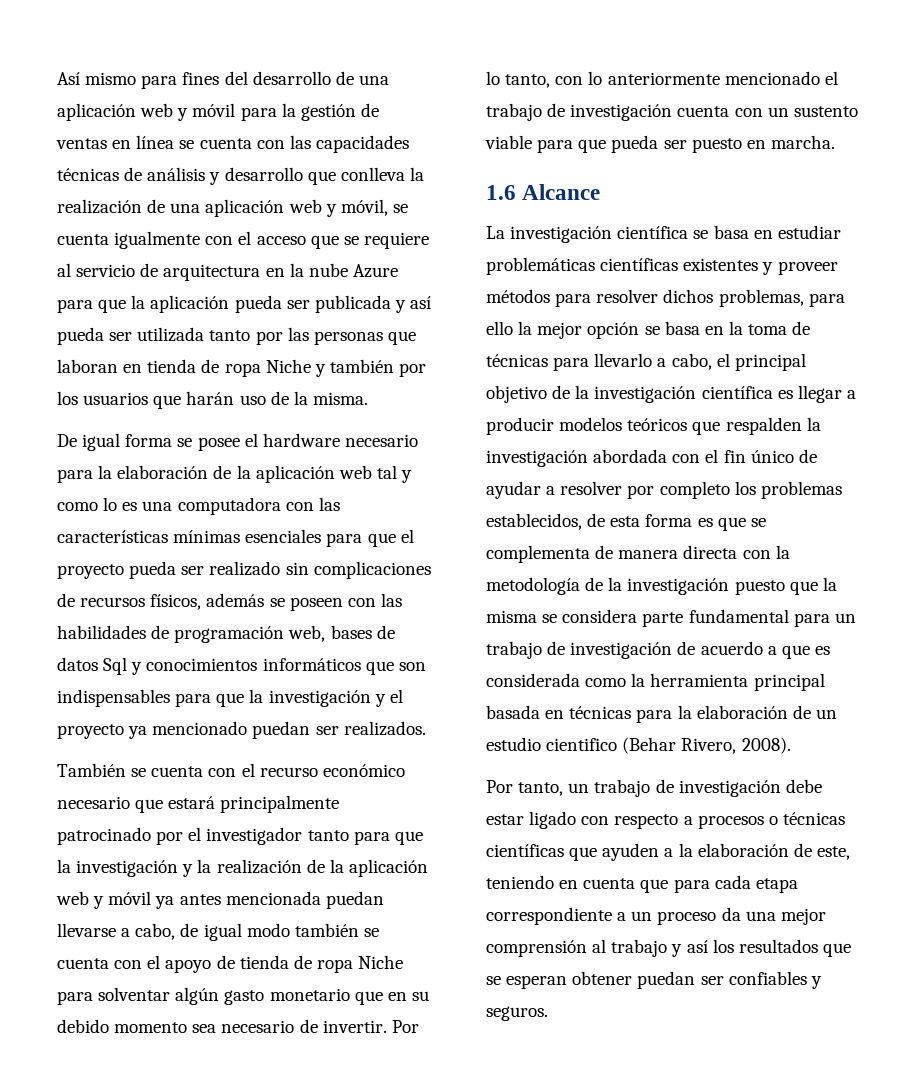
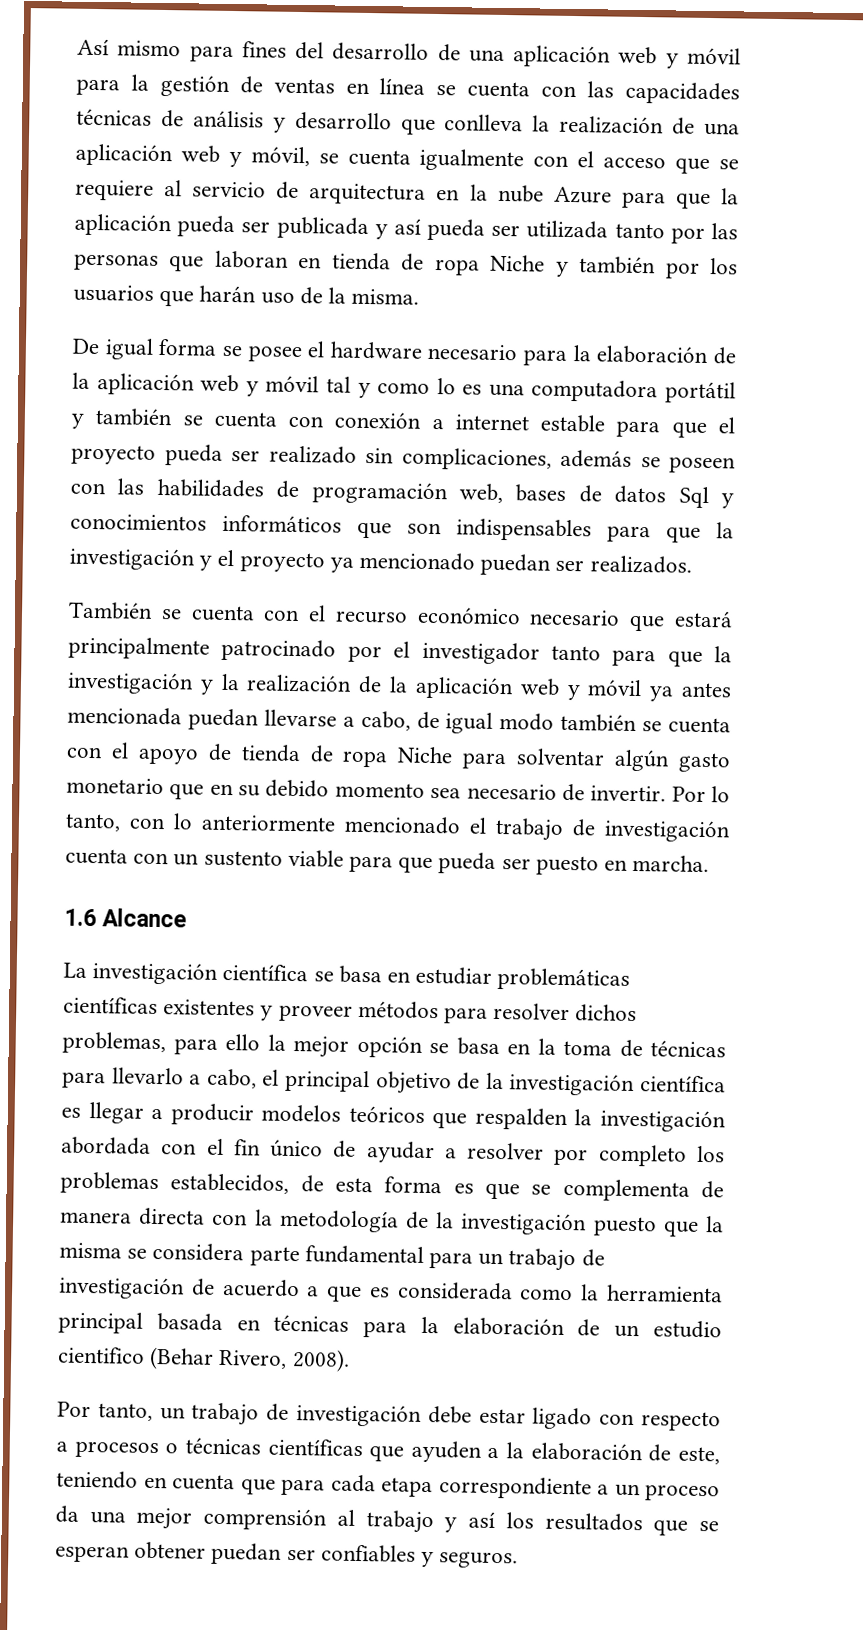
- De igual forma se posee el hardware necesario para la elaboración de la aplicación web tal y como lo es una computadora con las características mínimas esenciales para que el proyecto pueda ser realizado sin complicaciones de recursos físicos, además se poseen con las habilidades de programación web, bases de datos Sql y conocimientos informáticos que son indispensables para que la investigación y el proyecto ya mencionado puedan ser realizados.
+ De igual forma se posee el hardware necesario para la elaboración de la aplicación web y móvil tal y como lo es una computadora portátil y también se cuenta con conexión a internet estable para que el proyecto pueda ser realizado sin complicaciones, además se poseen con las habilidades de programación web, bases de datos Sql y conocimientos informáticos que son indispensables para que la investigación y el proyecto ya mencionado puedan ser realizados.

